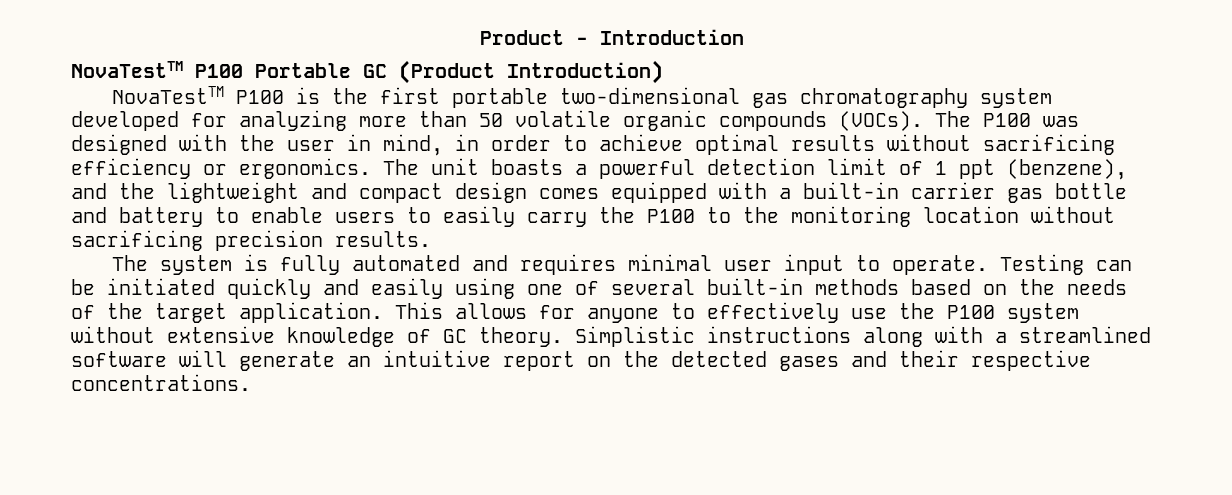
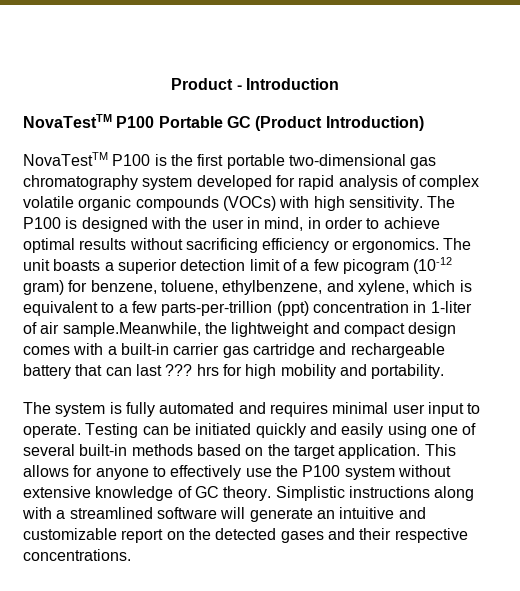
- NovaTestTM P100 is the first portable two-dimensional gas chromatography system developed for analyzing more than 50 volatile organic compounds (VOCs).
+ NovaTestTM P100 is the first portable two-dimensional gas chromatography system developed for rapid analysis of complex volatile organic compounds (VOCs) with high sensitivity.
- The P100 was designed with the user in mind, in order to achieve optimal results without sacrificing efficiency or ergonomics.
+ The P100 is designed with the user in mind, in order to achieve optimal results without sacrificing efficiency or ergonomics.
- The unit boasts a powerful detection limit of 1 ppt (benzene), and the lightweight and compact design comes equipped with a built-in carrier gas bottle and battery to enable users to easily carry the P100 to the monitoring location without sacrificing precision results.
+ The unit boasts a superior detection limit of a few picogram (10-12 gram) for benzene, toluene, ethylbenzene, and xylene, which is equivalent to a few parts-per-trillion (ppt) concentration in 1-liter of air sample.Meanwhile, the lightweight and compact design comes with a built-in carrier gas cartridge and rechargeable battery that can last ??? hrs for high mobility and portability.
- Testing can be initiated quickly and easily using one of several built-in methods based on the needs of the target application.
+ Testing can be initiated quickly and easily using one of several built-in methods based on the target application.
- Simplistic instructions along with a streamlined software will generate an intuitive report on the detected gases and their respective concentrations.
+ Simplistic instructions along with a streamlined software will generate an intuitive and customizable report on the detected gases and their respective concentrations.

